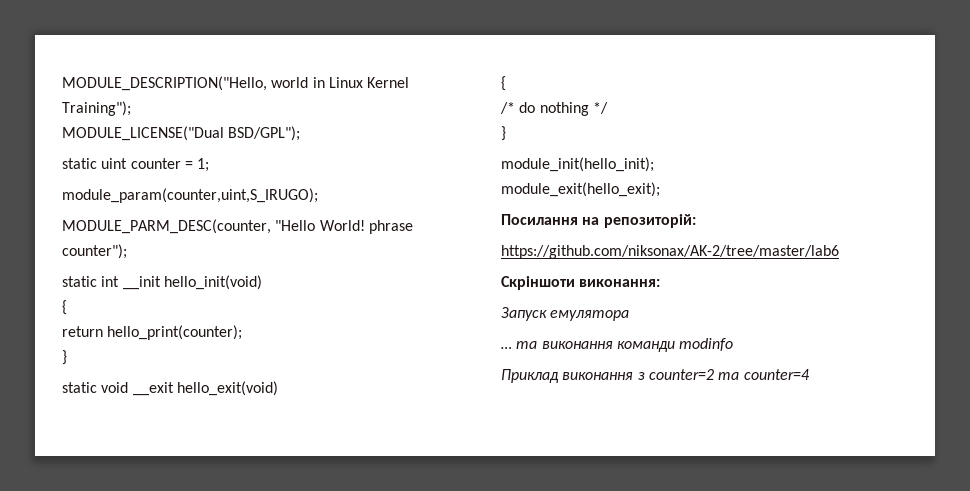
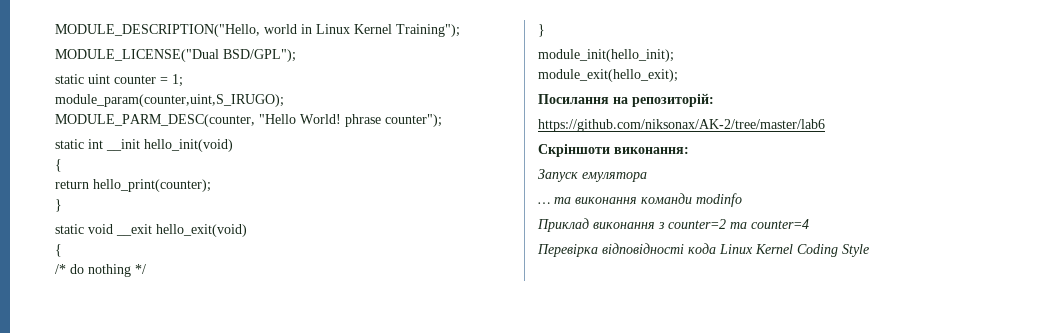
+ Перевірка відповідності кода Linux Kernel Coding Style

